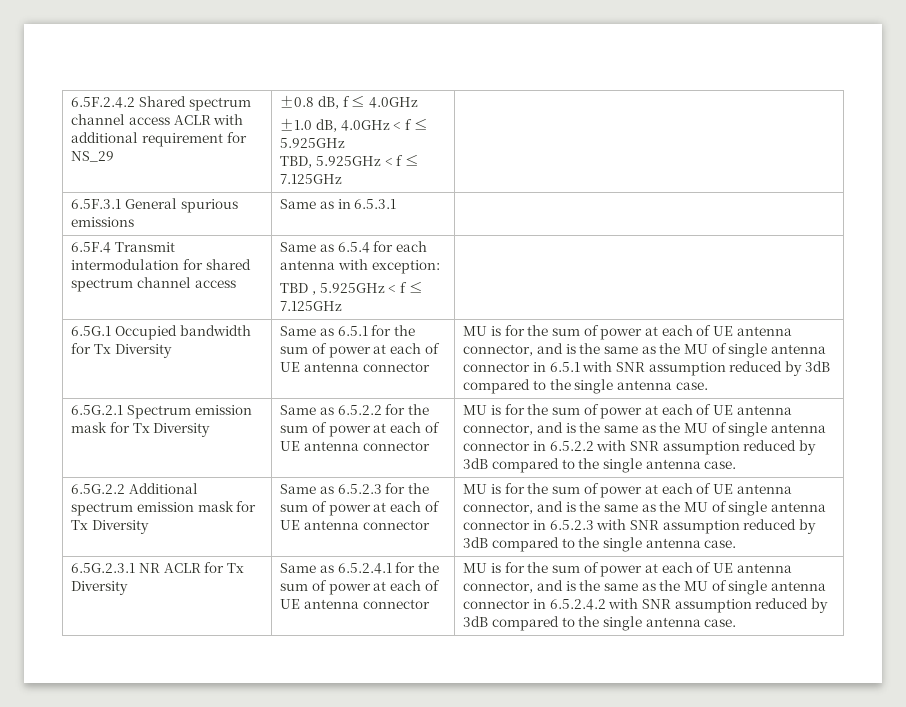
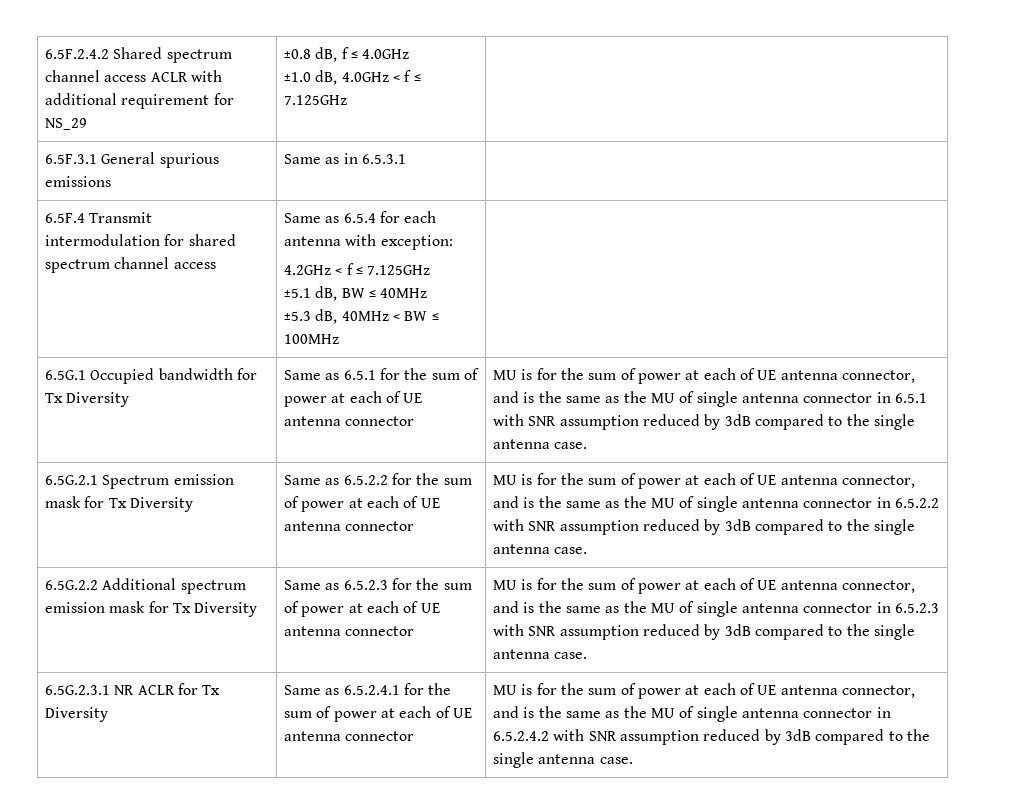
  6.5F.2.4.2 Shared spectrum channel access ACLR with additional requirement for NS_29 | ±0.8 dB, f ≤ 4.0GHz
- ±1.0 dB, 4.0GHz < f ≤ 5.925GHz
- TBD, 5.925GHz < f ≤ 7.125GHz |
+ ±1.0 dB, 4.0GHz < f ≤ 7.125GHz |
  6.5F.4 Transmit intermodulation for shared spectrum channel access | Same as 6.5.4 for each antenna with exception:
- TBD , 5.925GHz < f ≤ 7.125GHz |
+ 4.2GHz < f ≤ 7.125GHz
+ ±5.1 dB, BW ≤ 40MHz
+ ±5.3 dB, 40MHz < BW ≤ 100MHz |

